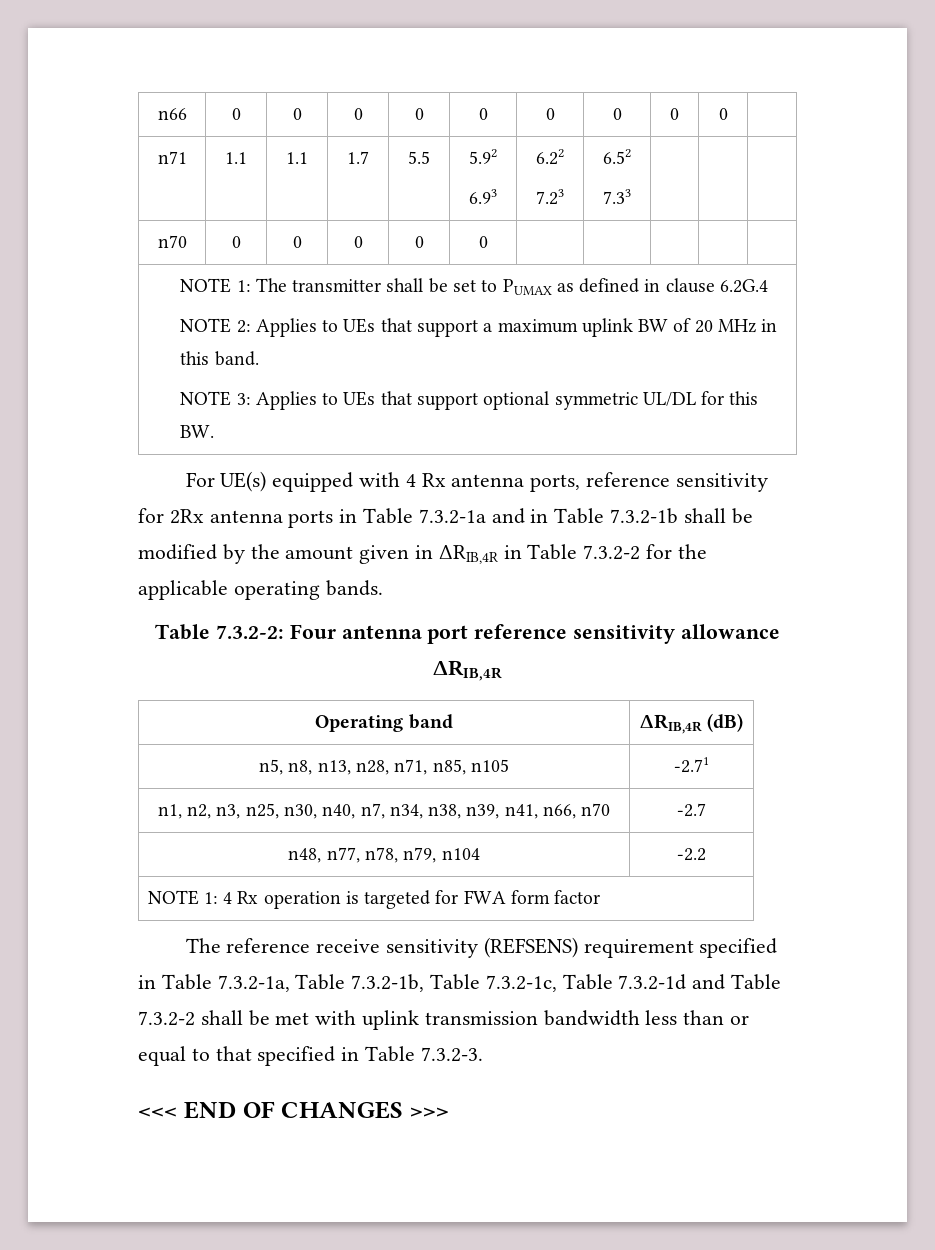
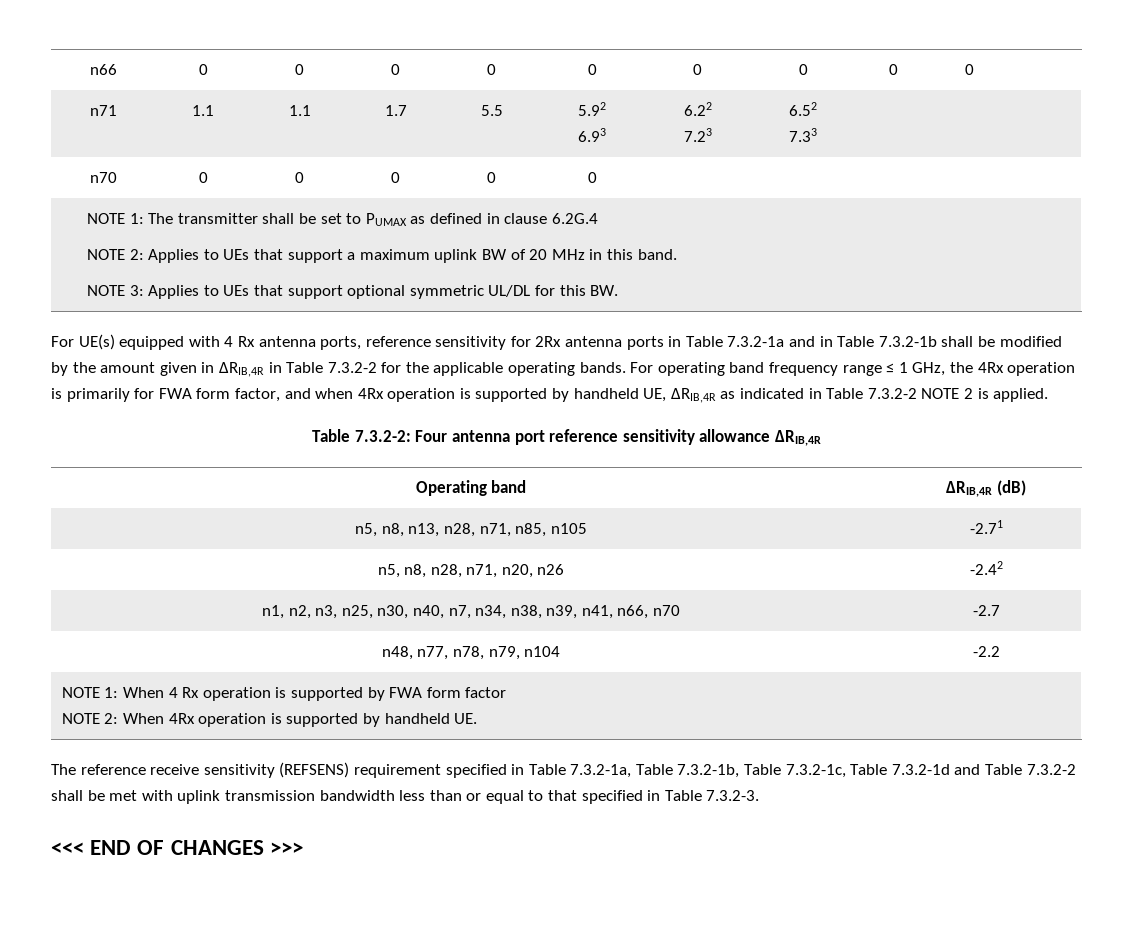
+ For operating band frequency range ≤ 1 GHz, the 4Rx operation is primarily for FWA form factor, and when 4Rx operation is supported by handheld UE, ∆RIB,4R as indicated in Table 7.3.2-2 NOTE 2 is applied.
+ n5, n8, n28, n71, n20, n26 | -2.42
- NOTE 1: 4 Rx operation is targeted for FWA form factor
+ NOTE 1: When 4 Rx operation is supported by FWA form factor
+ NOTE 2: When 4Rx operation is supported by handheld UE.

